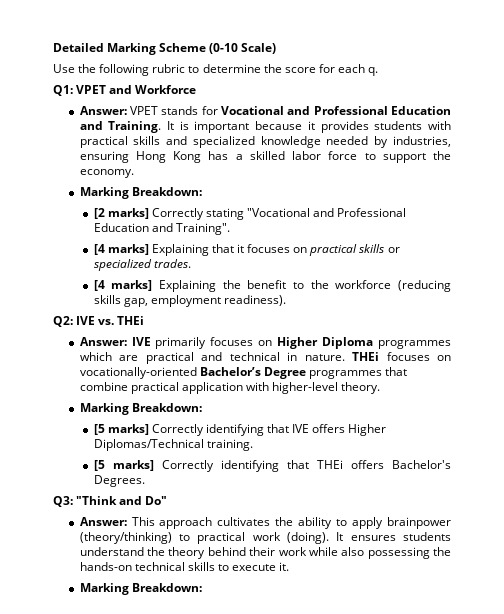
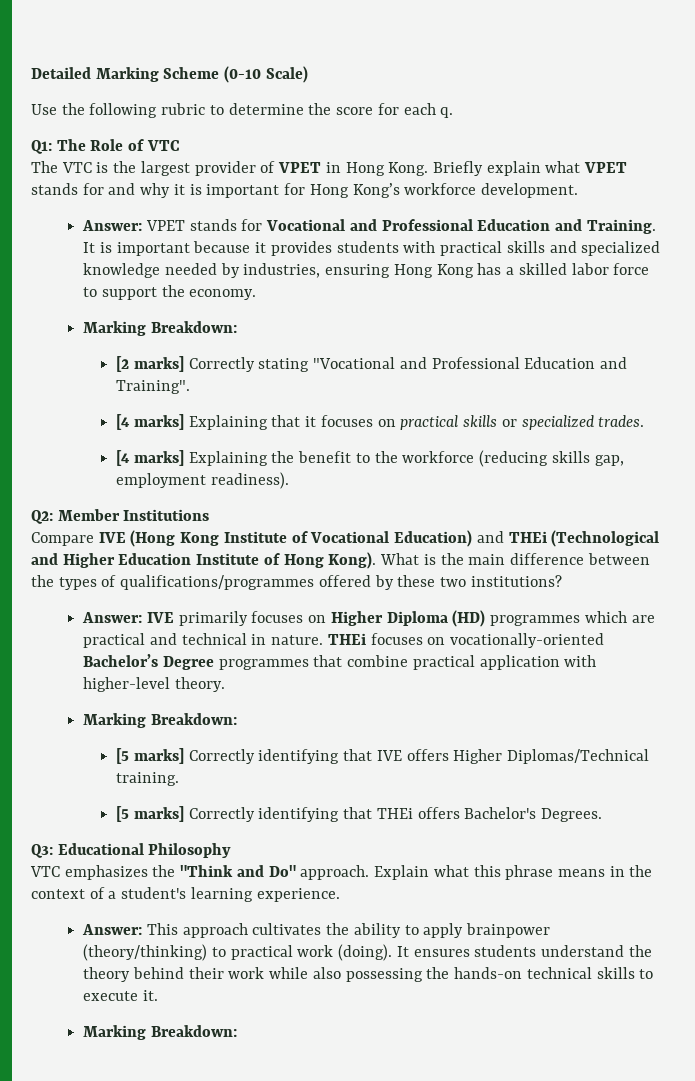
- Q1: VPET and Workforce
+ Q1: The Role of VTC
+ The VTC is the largest provider of VPET in Hong Kong. Briefly explain what VPET stands for and why it is important for Hong Kong’s workforce development.
- Q2: IVE vs. THEi
+ Q2: Member Institutions
+ Compare IVE (Hong Kong Institute of Vocational Education) and THEi (Technological and Higher Education Institute of Hong Kong). What is the main difference between the types of qualifications/programmes offered by these two institutions?
- Answer: IVE primarily focuses on Higher Diploma programmes which are practical and technical in nature.
+ Answer: IVE primarily focuses on Higher Diploma (HD) programmes which are practical and technical in nature.
- Q3: "Think and Do"
+ Q3: Educational Philosophy
+ VTC emphasizes the "Think and Do" approach. Explain what this phrase means in the context of a student's learning experience.

